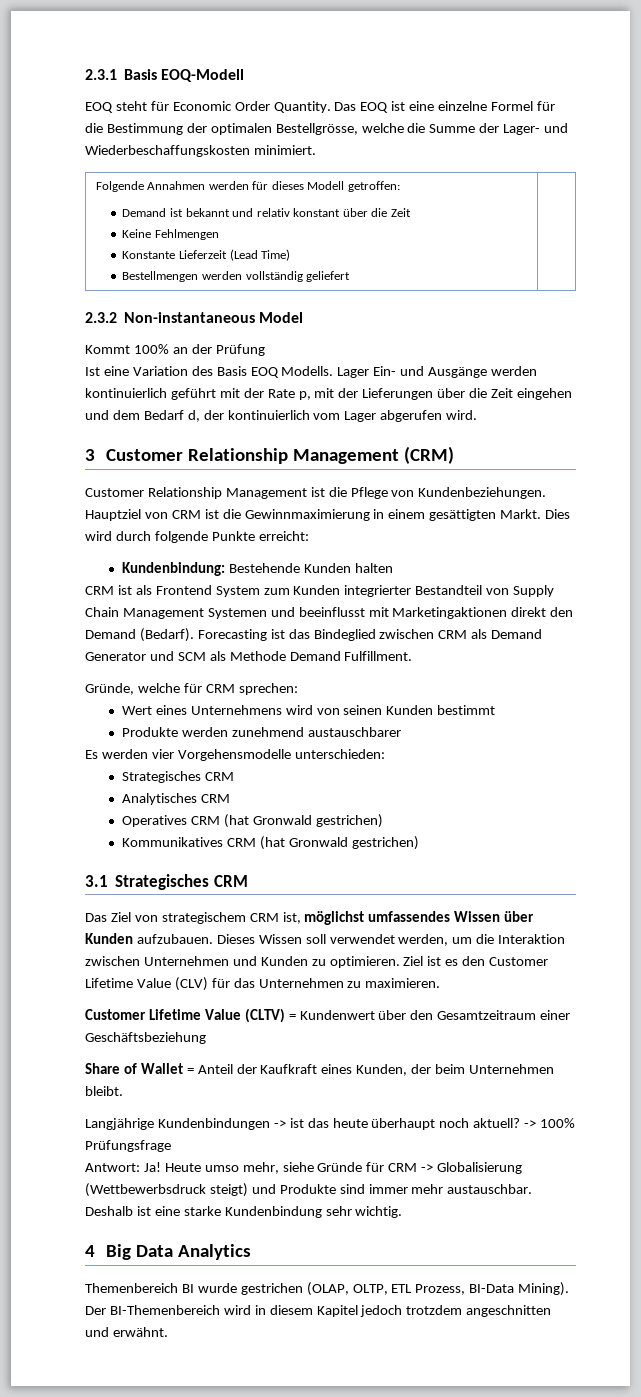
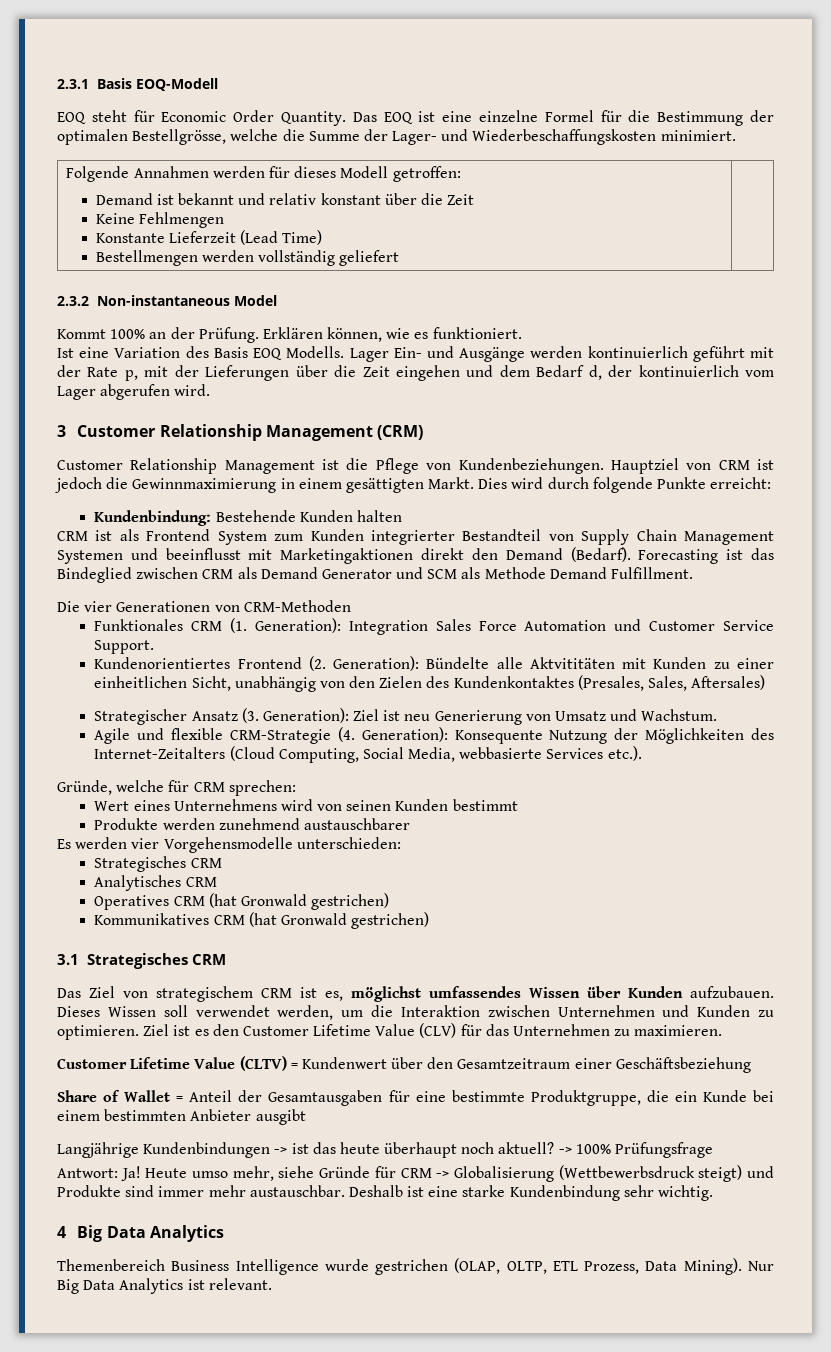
- Kommt 100% an der Prüfung
+ Kommt 100% an der Prüfung. Erklären können, wie es funktioniert.
- Hauptziel von CRM ist die Gewinnmaximierung in einem gesättigten Markt.
+ Hauptziel von CRM ist jedoch die Gewinnmaximierung in einem gesättigten Markt.
+ Die vier Generationen von CRM-Methoden
+ Funktionales CRM (1. Generation): Integration Sales Force Automation und Customer Service Support.
+ Kundenorientiertes Frontend (2. Generation): Bündelte alle Aktvititäten mit Kunden zu einer einheitlichen Sicht, unabhängig von den Zielen des Kundenkontaktes (Presales, Sales, Aftersales)
+ Strategischer Ansatz (3. Generation): Ziel ist neu Generierung von Umsatz und Wachstum.
+ Agile und flexible CRM-Strategie (4. Generation): Konsequente Nutzung der Möglichkeiten des Internet-Zeitalters (Cloud Computing, Social Media, webbasierte Services etc.).
- Das Ziel von strategischem CRM ist, möglichst umfassendes Wissen über Kunden aufzubauen.
+ Das Ziel von strategischem CRM ist es, möglichst umfassendes Wissen über Kunden aufzubauen.
- Share of Wallet = Anteil der Kaufkraft eines Kunden, der beim Unternehmen bleibt.
+ Share of Wallet = Anteil der Gesamtausgaben für eine bestimmte Produktgruppe, die ein Kunde bei einem bestimmten Anbieter ausgibt
- Themenbereich BI wurde gestrichen (OLAP, OLTP, ETL Prozess, BI-Data Mining). Der BI-Themenbereich wird in diesem Kapitel jedoch trotzdem angeschnitten und erwähnt.
+ Themenbereich Business Intelligence wurde gestrichen (OLAP, OLTP, ETL Prozess, Data Mining). Nur Big Data Analytics ist relevant.

